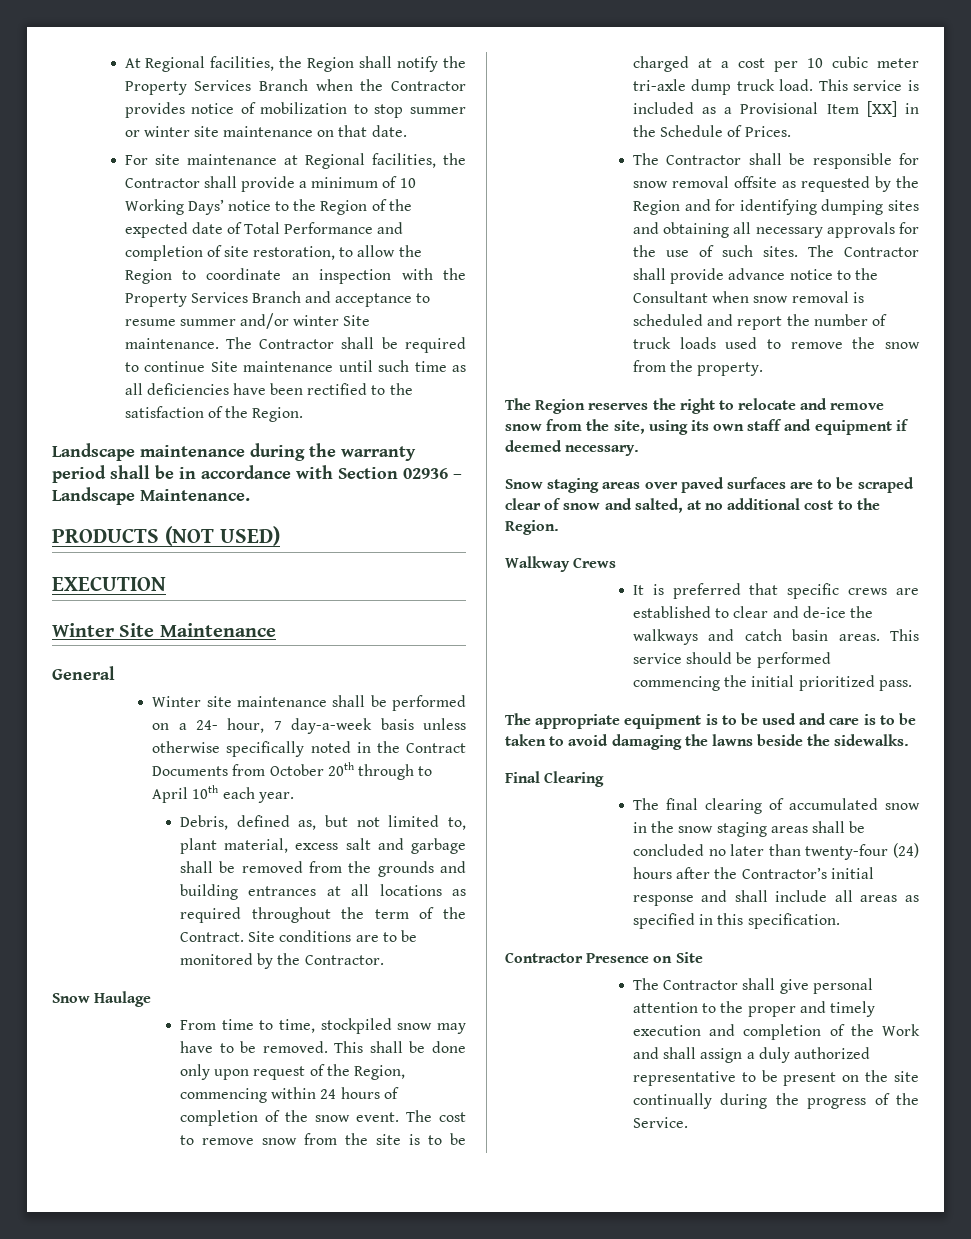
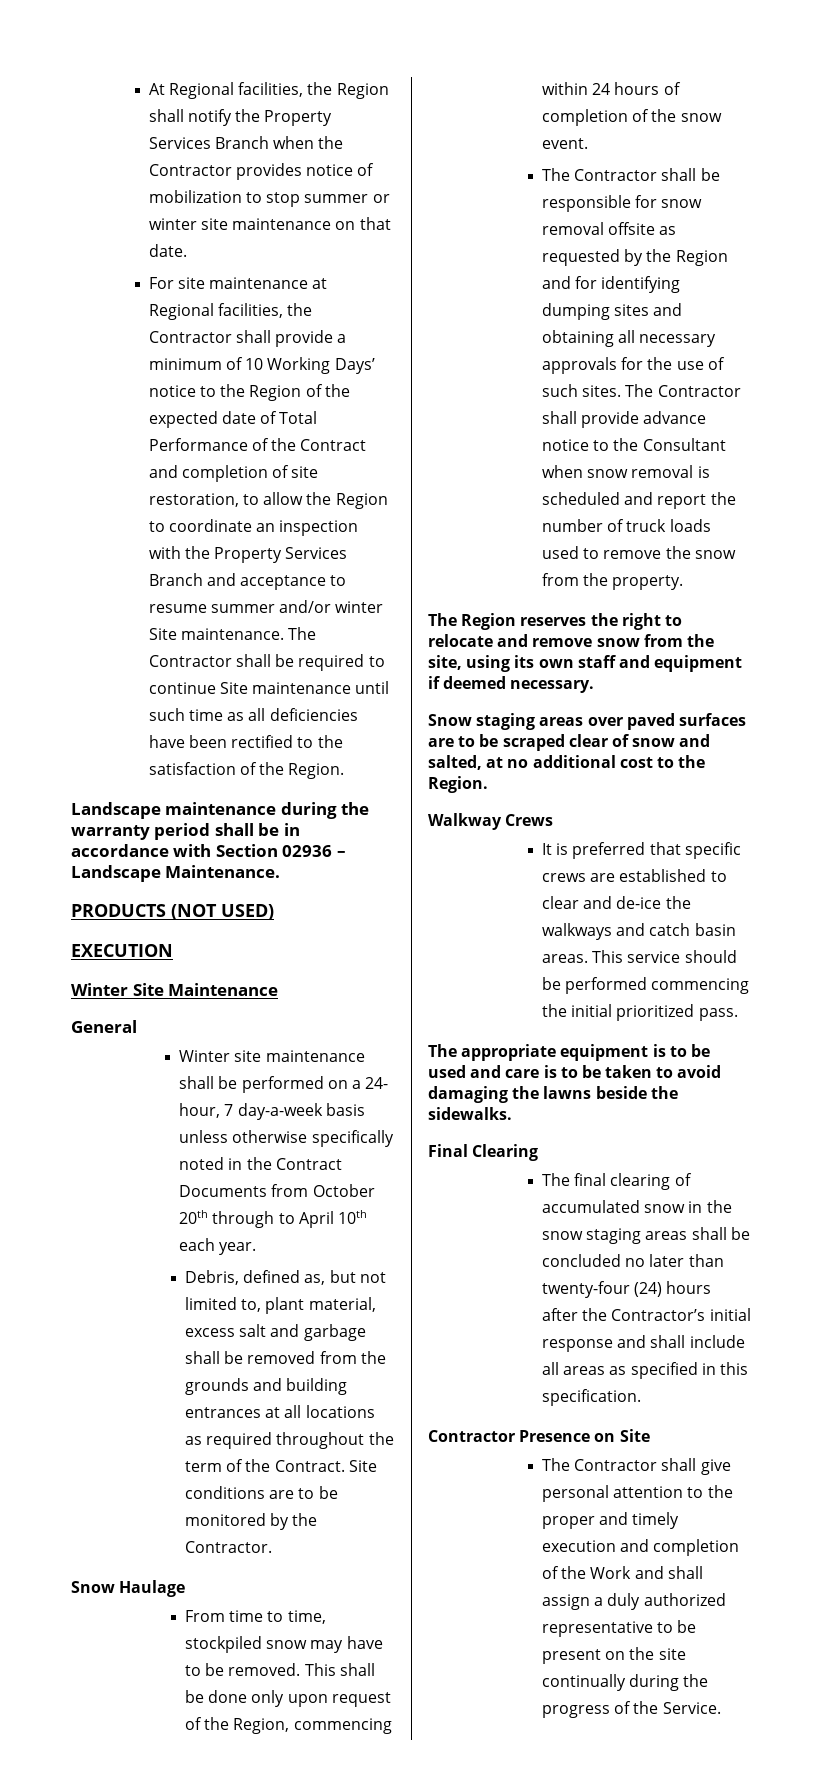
- For site maintenance at Regional facilities, the Contractor shall provide a minimum of 10 Working Days’ notice to the Region of the expected date of Total Performance and completion of site restoration, to allow the Region to coordinate an inspection with the Property Services Branch and acceptance to resume summer and/or winter Site maintenance.
+ For site maintenance at Regional facilities, the Contractor shall provide a minimum of 10 Working Days’ notice to the Region of the expected date of Total Performance of the Contract and completion of site restoration, to allow the Region to coordinate an inspection with the Property Services Branch and acceptance to resume summer and/or winter Site maintenance.
- The cost to remove snow from the site is to be charged at a cost per 10 cubic meter tri-axle dump truck load. This service is included as a Provisional Item [XX] in the Schedule of Prices.

